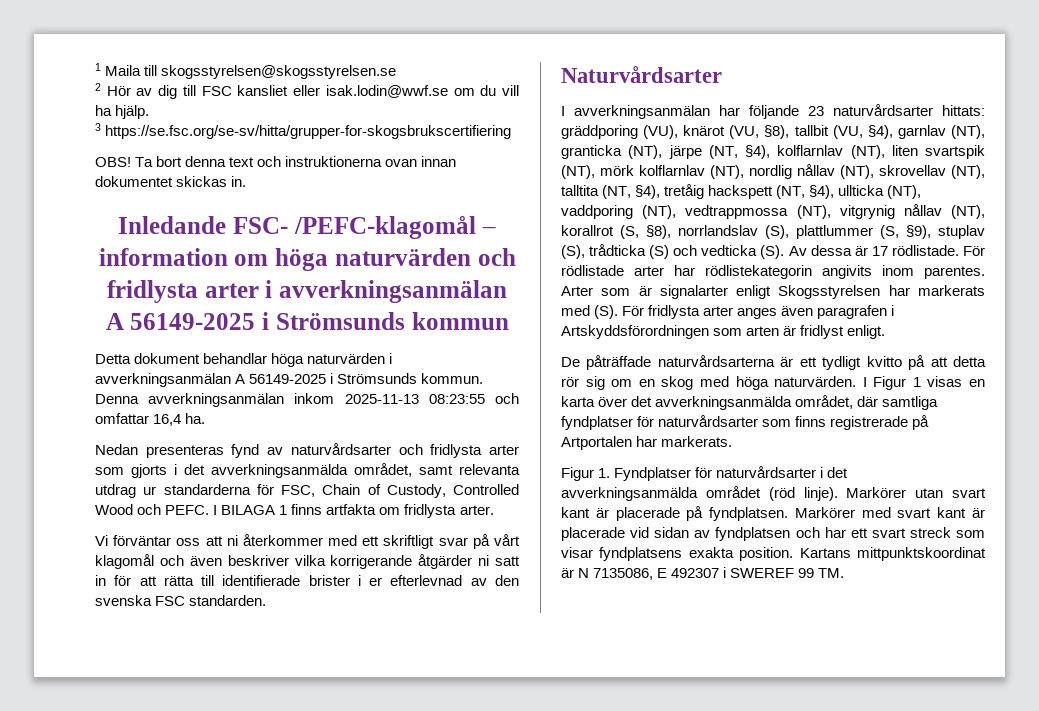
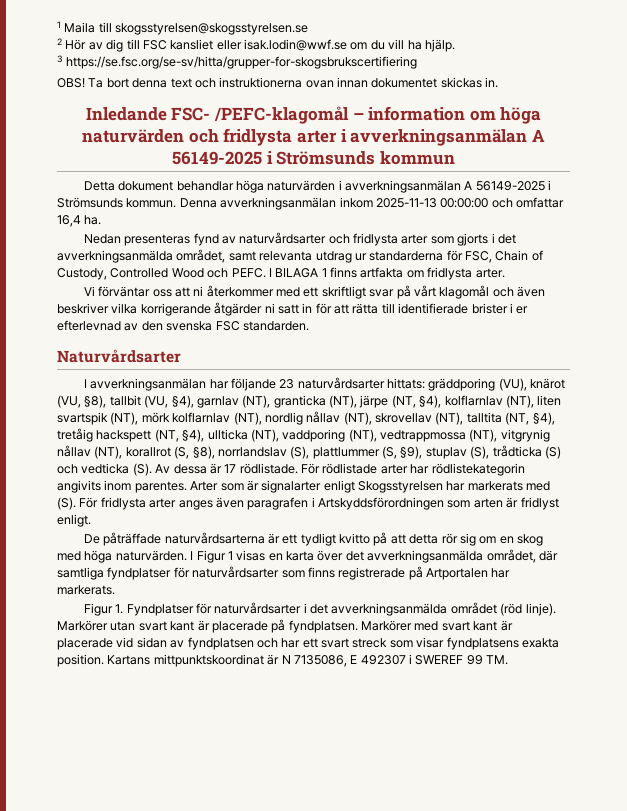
- Denna avverkningsanmälan inkom 2025-11-13 08:23:55 och omfattar 16,4 ha.
+ Denna avverkningsanmälan inkom 2025-11-13 00:00:00 och omfattar 16,4 ha.

